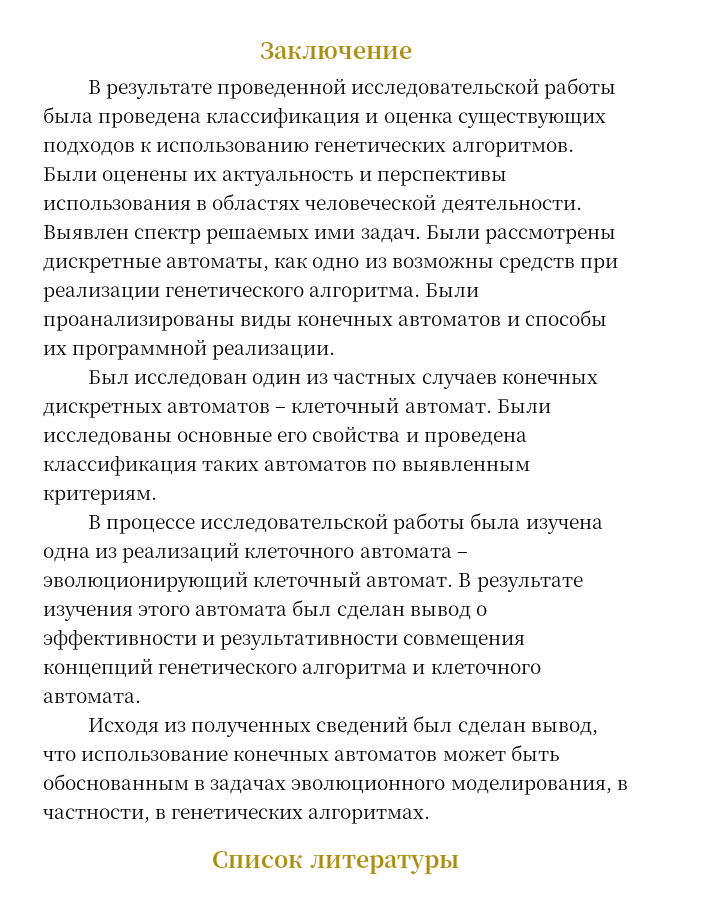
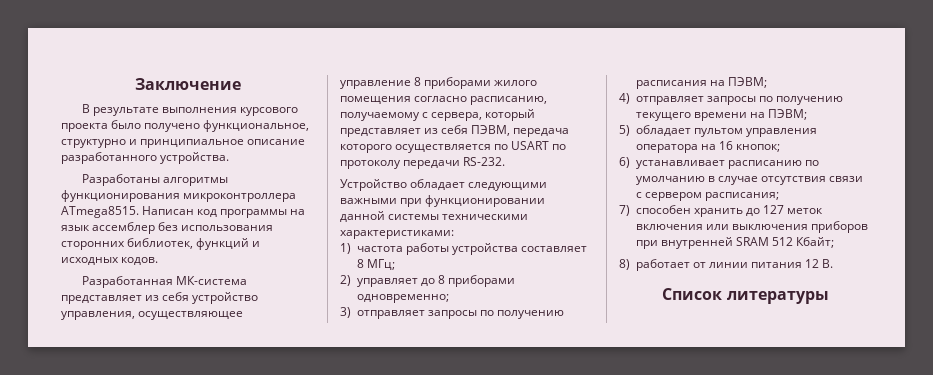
- В результате проведенной исследовательской работы была проведена классификация и оценка существующих подходов к использованию генетических алгоритмов. Были оценены их актуальность и перспективы использования в областях человеческой деятельности. Выявлен спектр решаемых ими задач. Были рассмотрены дискретные автоматы, как одно из возможны средств при реализации генетического алгоритма. Были проанализированы виды конечных автоматов и способы их программной реализации.
- Был исследован один из частных случаев конечных дискретных автоматов – клеточный автомат. Были исследованы основные его свойства и проведена классификация таких автоматов по выявленным критериям.
- В процессе исследовательской работы была изучена одна из реализаций клеточного автомата – эволюционирующий клеточный автомат. В результате изучения этого автомата был сделан вывод о эффективности и результативности совмещения концепций генетического алгоритма и клеточного автомата.
- Исходя из полученных сведений был сделан вывод, что использование конечных автоматов может быть обоснованным в задачах эволюционного моделирования, в частности, в генетических алгоритмах.
+ В результате выполнения курсового проекта было получено функциональное, структурно и принципиальное описание разработанного устройства.
+ Разработаны алгоритмы функционирования микроконтроллера ATmega8515. Написан код программы на язык ассемблер без использования сторонних библиотек, функций и исходных кодов.
+ Разработанная МК-система представляет из себя устройство управления, осуществляющее управление 8 приборами жилого помещения согласно расписанию, получаемому с сервера, который представляет из себя ПЭВМ, передача которого осуществляется по USART по протоколу передачи RS-232.
+ Устройство обладает следующими важными при функционировании данной системы техническими характеристиками:
+ 1) частота работы устройства составляет 8 МГц;
+ 2) управляет до 8 приборами одновременно;
+ 3) отправляет запросы по получению расписания на ПЭВМ;
+ 4) отправляет запросы по получению текущего времени на ПЭВМ;
+ 5) обладает пультом управления оператора на 16 кнопок;
+ 6) устанавливает расписанию по умолчанию в случае отсутствия связи с сервером расписания;
+ 7) способен хранить до 127 меток включения или выключения приборов при внутренней SRAM 512 Кбайт;
+ 8) работает от линии питания 12 В.

